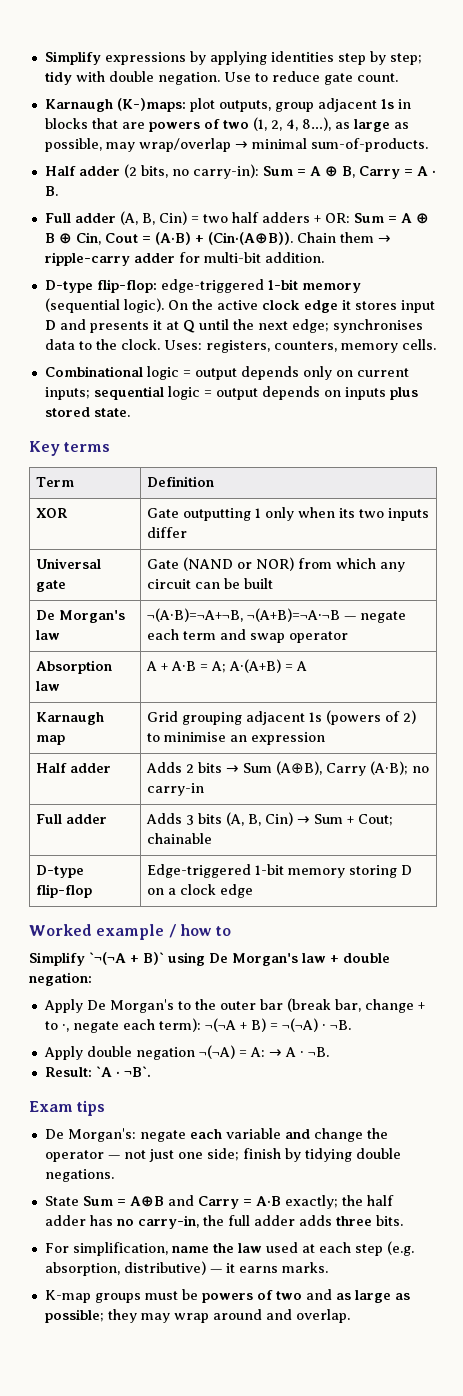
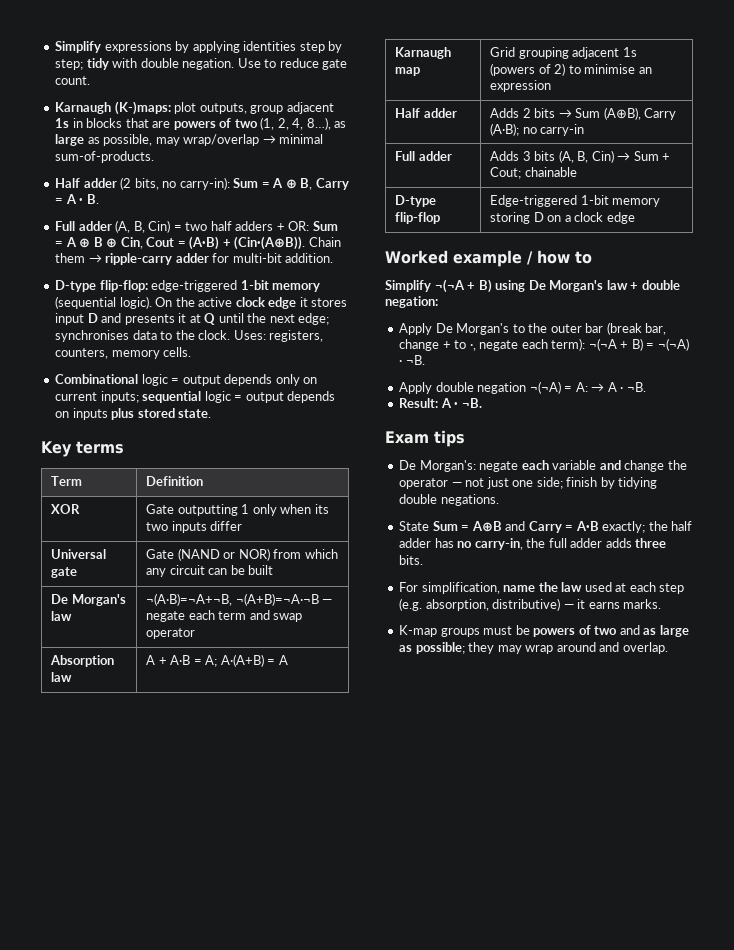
- Simplify `¬(¬A + B)` using De Morgan's law + double negation:
+ Simplify ¬(¬A + B) using De Morgan's law + double negation:
- Result: `A · ¬B`.
+ Result: A · ¬B.

